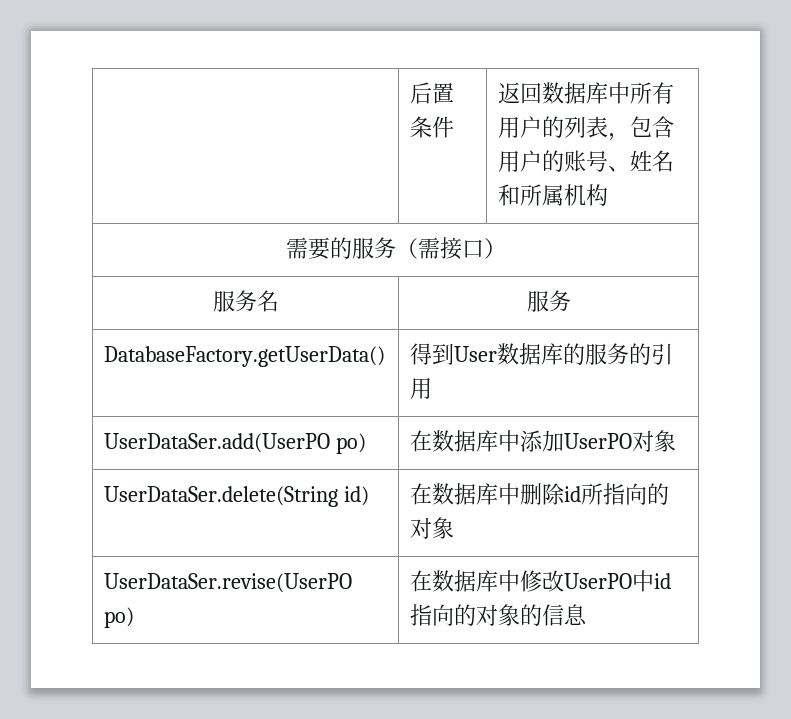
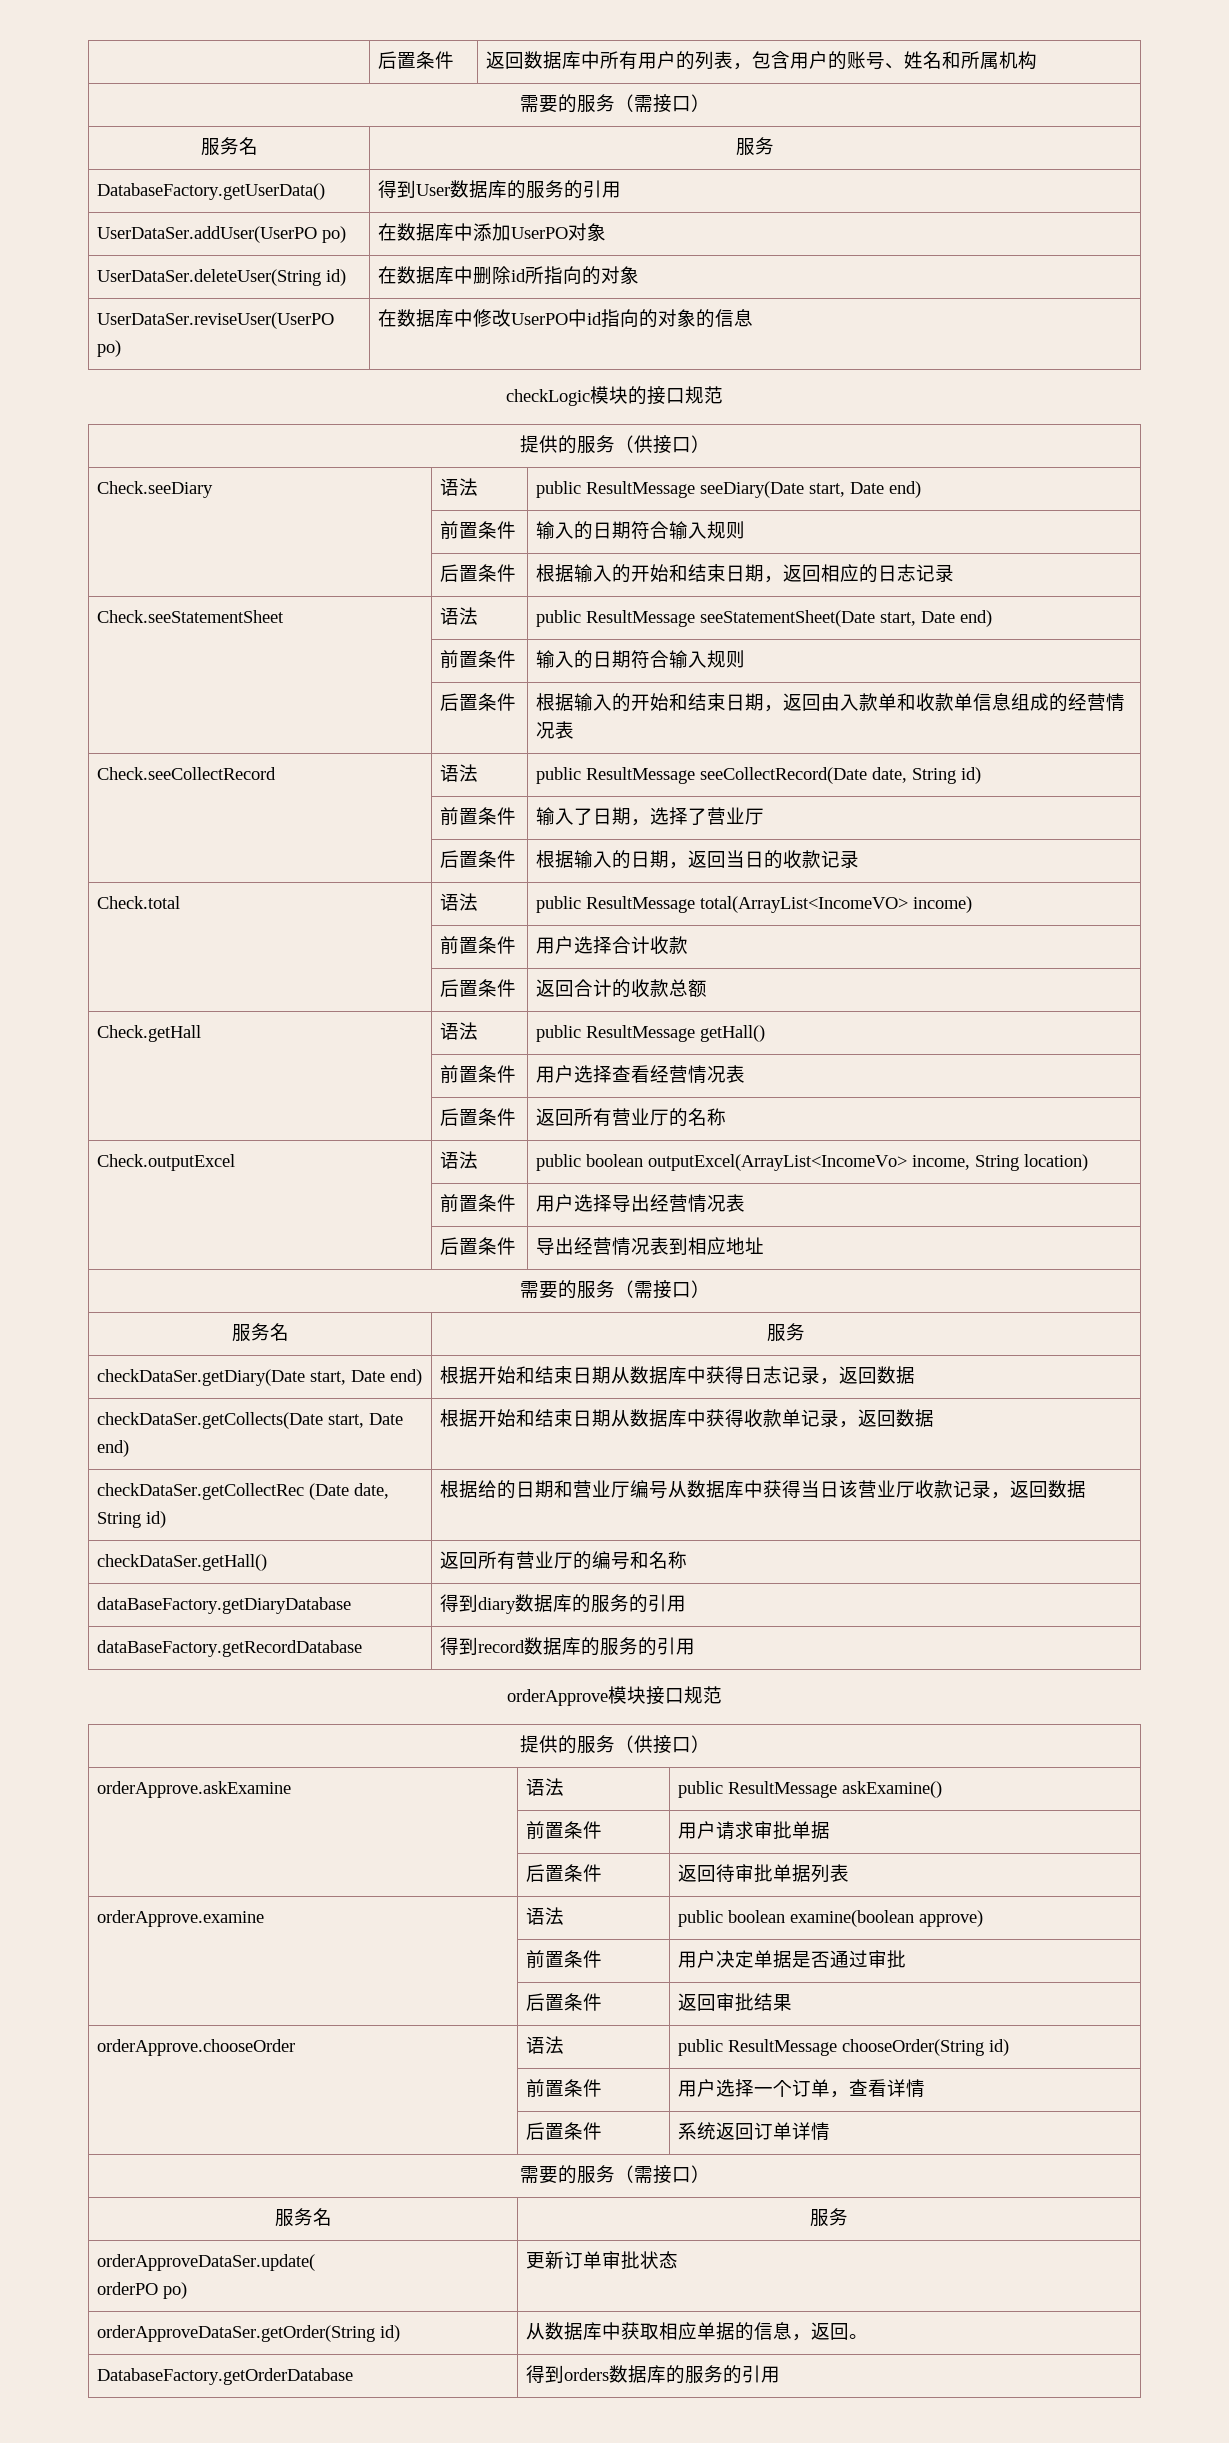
- UserDataSer.add(UserPO po) | 在数据库中添加UserPO对象
+ UserDataSer.addUser(UserPO po) | 在数据库中添加UserPO对象
- UserDataSer.delete(String id) | 在数据库中删除id所指向的对象
+ UserDataSer.deleteUser(String id) | 在数据库中删除id所指向的对象
- UserDataSer.revise(UserPO po) | 在数据库中修改UserPO中id指向的对象的信息
+ UserDataSer.reviseUser(UserPO po) | 在数据库中修改UserPO中id指向的对象的信息
+ checkLogic模块的接口规范
+ 提供的服务（供接口）
+ Check.seeDiary | 语法 | public ResultMessage seeDiary(Date start, Date end)
+ | 前置条件 | 输入的日期符合输入规则
+ | 后置条件 | 根据输入的开始和结束日期，返回相应的日志记录
+ Check.seeStatementSheet | 语法 | public ResultMessage seeStatementSheet(Date start, Date end)
+ | 前置条件 | 输入的日期符合输入规则
+ | 后置条件 | 根据输入的开始和结束日期，返回由入款单和收款单信息组成的经营情况表
+ Check.seeCollectRecord | 语法 | public ResultMessage seeCollectRecord(Date date, String id)
+ | 前置条件 | 输入了日期，选择了营业厅
+ | 后置条件 | 根据输入的日期，返回当日的收款记录
+ Check.total | 语法 | public ResultMessage total(ArrayList<IncomeVO> income)
+ | 前置条件 | 用户选择合计收款
+ | 后置条件 | 返回合计的收款总额
+ Check.getHall | 语法 | public ResultMessage getHall()
+ | 前置条件 | 用户选择查看经营情况表
+ | 后置条件 | 返回所有营业厅的名称
+ Check.outputExcel | 语法 | public boolean outputExcel(ArrayList<IncomeVo> income, String location)
+ | 前置条件 | 用户选择导出经营情况表
+ | 后置条件 | 导出经营情况表到相应地址
+ 需要的服务（需接口）
+ 服务名 | 服务
+ checkDataSer.getDiary(Date start, Date end) | 根据开始和结束日期从数据库中获得日志记录，返回数据
+ checkDataSer.getCollects(Date start, Date end) | 根据开始和结束日期从数据库中获得收款单记录，返回数据
+ checkDataSer.getCollectRec (Date date, String id) | 根据给的日期和营业厅编号从数据库中获得当日该营业厅收款记录，返回数据
+ checkDataSer.getHall() | 返回所有营业厅的编号和名称
+ dataBaseFactory.getDiaryDatabase | 得到diary数据库的服务的引用
+ dataBaseFactory.getRecordDatabase | 得到record数据库的服务的引用
+ orderApprove模块接口规范
+ 提供的服务（供接口）
+ orderApprove.askExamine | 语法 | public ResultMessage askExamine()
+ | 前置条件 | 用户请求审批单据
+ | 后置条件 | 返回待审批单据列表
+ orderApprove.examine | 语法 | public boolean examine(boolean approve)
+ | 前置条件 | 用户决定单据是否通过审批
+ | 后置条件 | 返回审批结果
+ orderApprove.chooseOrder | 语法 | public ResultMessage chooseOrder(String id)
+ | 前置条件 | 用户选择一个订单，查看详情
+ | 后置条件 | 系统返回订单详情
+ 需要的服务（需接口）
+ 服务名 | 服务
+ orderApproveDataSer.update(
+ orderPO po) | 更新订单审批状态
+ orderApproveDataSer.getOrder(String id) | 从数据库中获取相应单据的信息，返回。
+ DatabaseFactory.getOrderDatabase | 得到orders数据库的服务的引用

